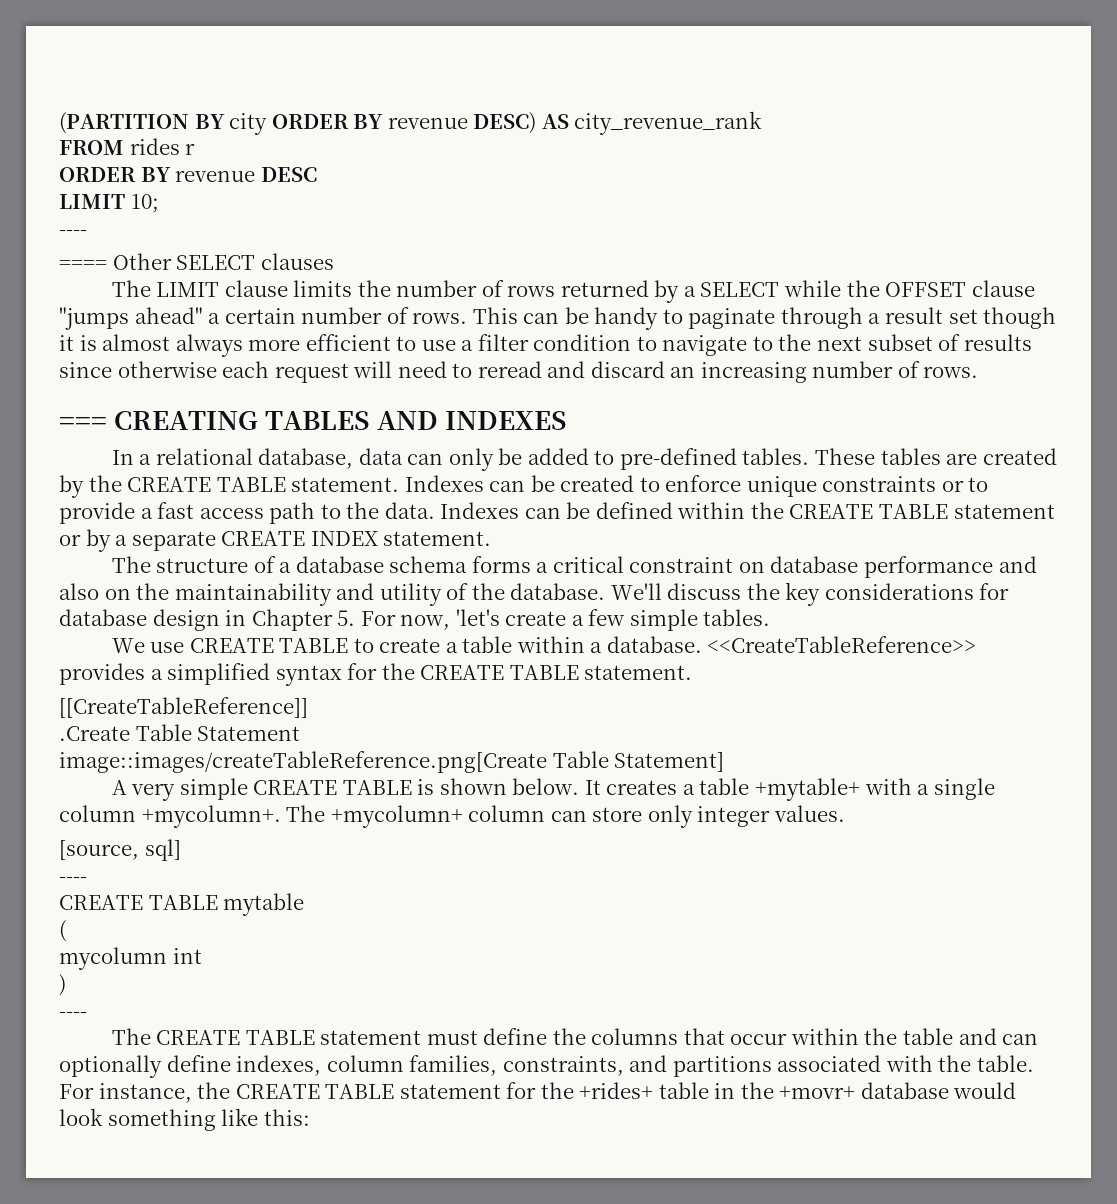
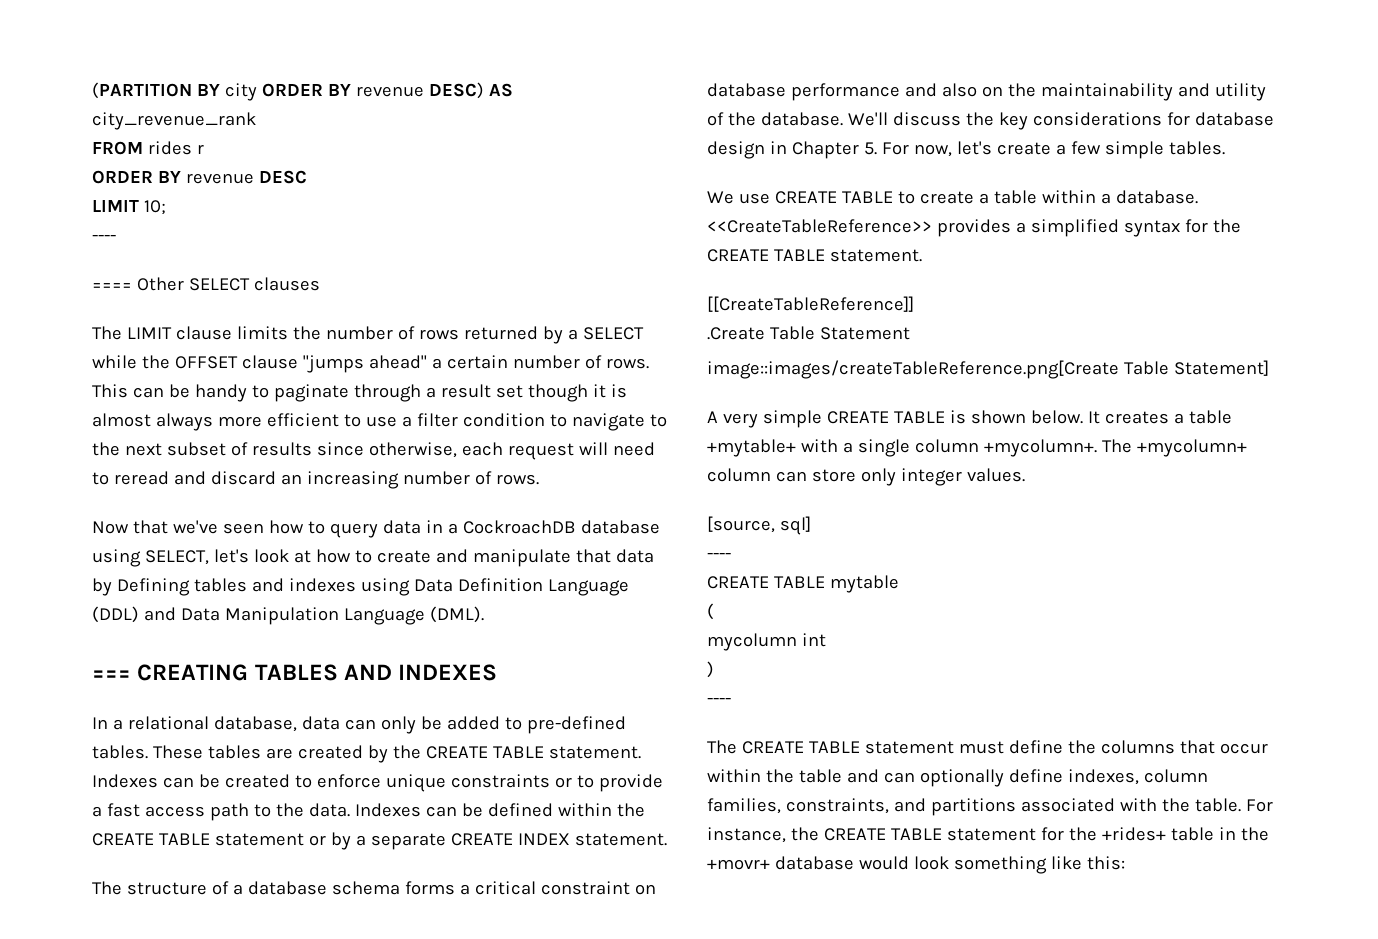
- This can be handy to paginate through a result set though it is almost always more efficient to use a filter condition to navigate to the next subset of results since otherwise each request will need to reread and discard an increasing number of rows.
+ This can be handy to paginate through a result set though it is almost always more efficient to use a filter condition to navigate to the next subset of results since otherwise, each request will need to reread and discard an increasing number of rows.
+ Now that we've seen how to query data in a CockroachDB database using SELECT, let's look at how to create and manipulate that data by Defining tables and indexes using Data Definition Language (DDL) and Data Manipulation Language (DML).
- We'll discuss the key considerations for database design in Chapter 5. For now, 'let's create a few simple tables.
+ We'll discuss the key considerations for database design in Chapter 5. For now, let's create a few simple tables.

